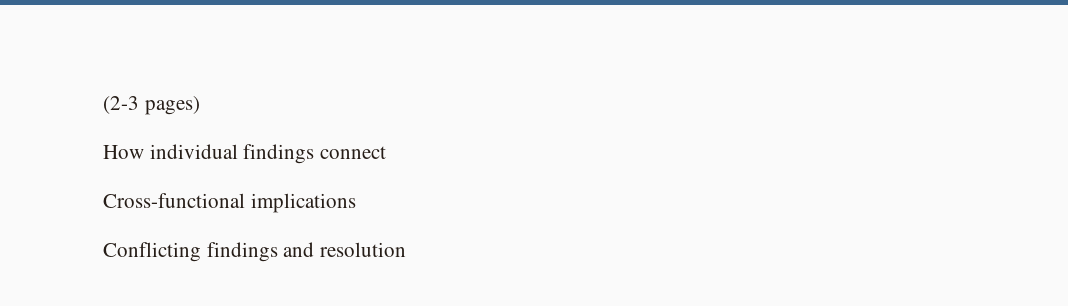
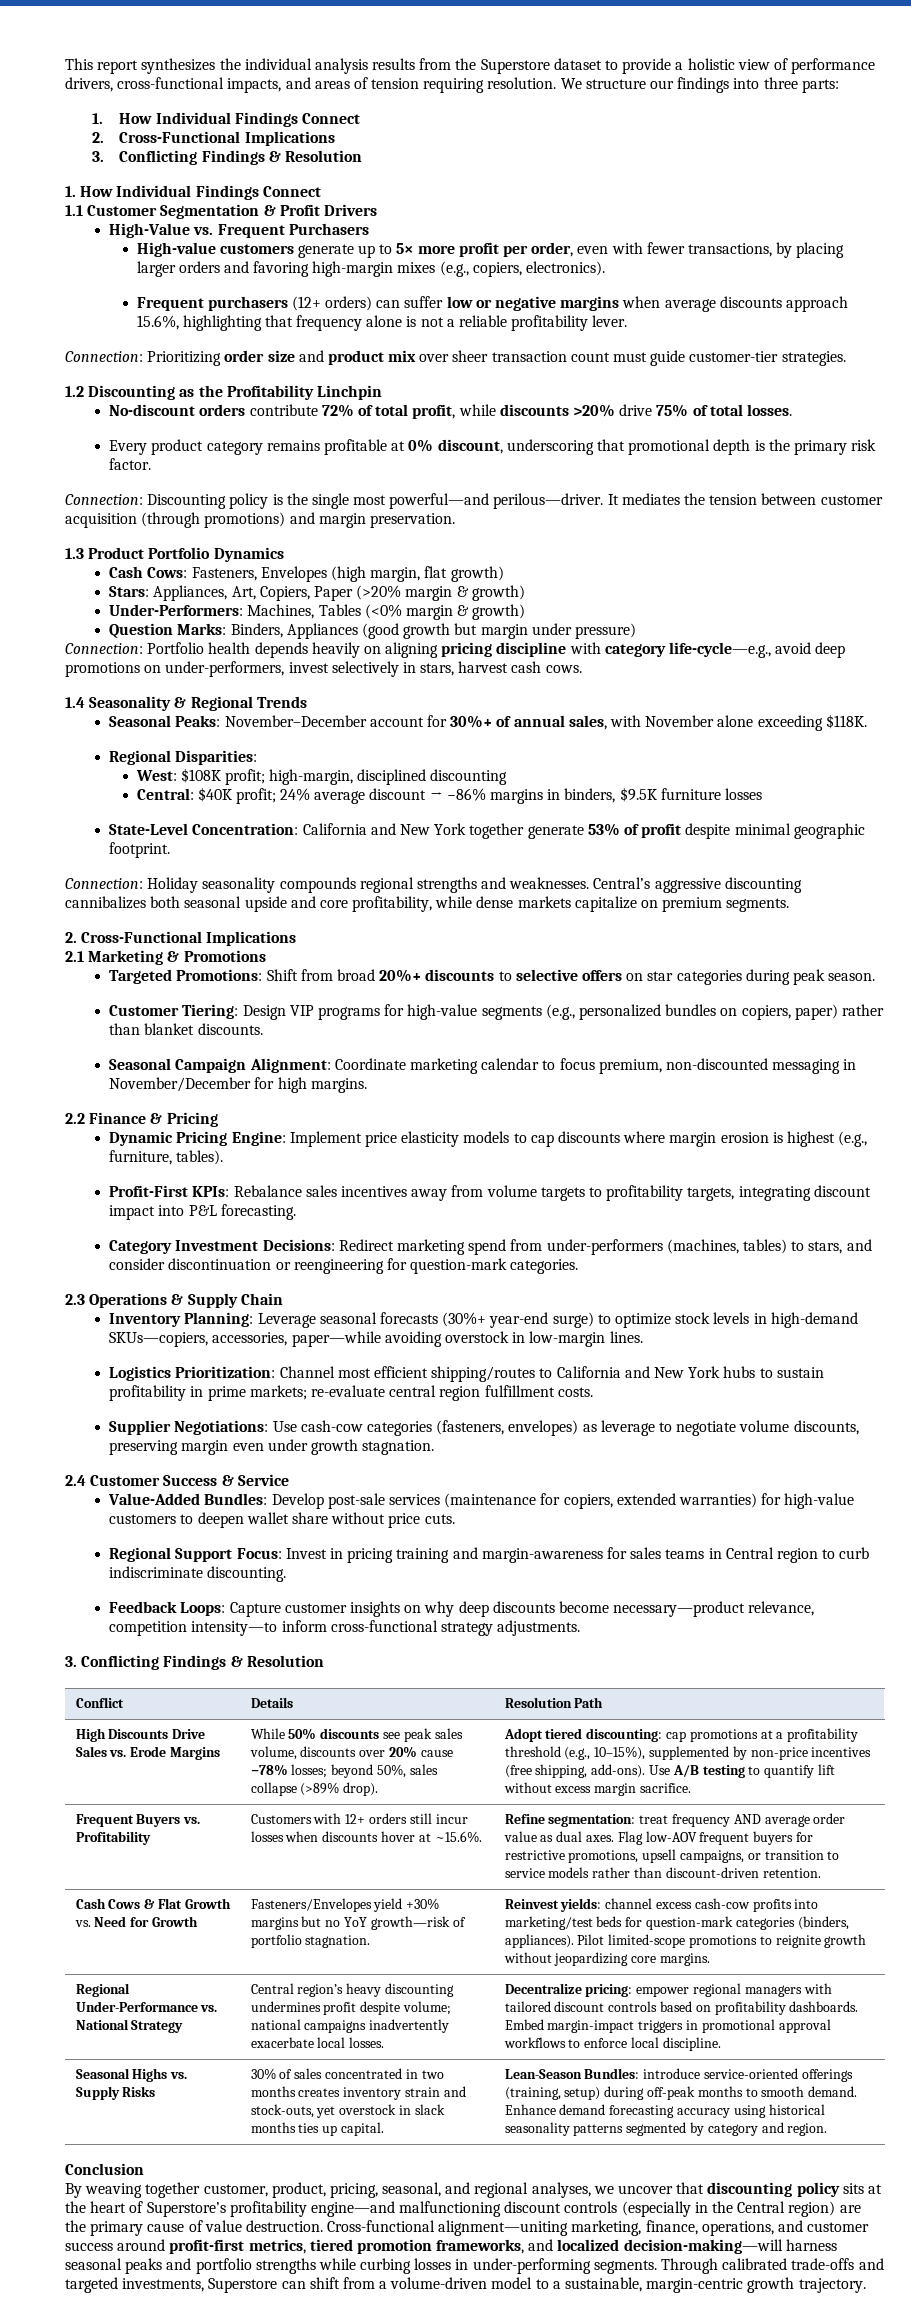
- (2-3 pages)
- How individual findings connect
- Cross-functional implications
- Conflicting findings and resolution
+ This report synthesizes the individual analysis results from the Superstore dataset to provide a holistic view of performance drivers, cross-functional impacts, and areas of tension requiring resolution. We structure our findings into three parts:
+ 1. How Individual Findings Connect
+ 2. Cross-Functional Implications
+ 3. Conflicting Findings & Resolution
+ 1. How Individual Findings Connect
+ 1.1 Customer Segmentation & Profit Drivers
+ High-Value vs. Frequent Purchasers
+ High-value customers generate up to 5× more profit per order, even with fewer transactions, by placing larger orders and favoring high-margin mixes (e.g., copiers, electronics).
+ Frequent purchasers (12+ orders) can suffer low or negative margins when average discounts approach 15.6%, highlighting that frequency alone is not a reliable profitability lever.
+ Connection: Prioritizing order size and product mix over sheer transaction count must guide customer-tier strategies.
+ 1.2 Discounting as the Profitability Linchpin
+ No-discount orders contribute 72% of total profit, while discounts >20% drive 75% of total losses.
+ Every product category remains profitable at 0% discount, underscoring that promotional depth is the primary risk factor.
+ Connection: Discounting policy is the single most powerful—and perilous—driver. It mediates the tension between customer acquisition (through promotions) and margin preservation.
+ 1.3 Product Portfolio Dynamics
+ Cash Cows: Fasteners, Envelopes (high margin, flat growth)
+ Stars: Appliances, Art, Copiers, Paper (>20% margin & growth)
+ Under-Performers: Machines, Tables (<0% margin & growth)
+ Question Marks: Binders, Appliances (good growth but margin under pressure)
+ Connection: Portfolio health depends heavily on aligning pricing discipline with category life-cycle—e.g., avoid deep promotions on under-performers, invest selectively in stars, harvest cash cows.
+ 1.4 Seasonality & Regional Trends
+ Seasonal Peaks: November–December account for 30%+ of annual sales, with November alone exceeding $118K.
+ Regional Disparities:
+ West: $108K profit; high-margin, disciplined discounting
+ Central: $40K profit; 24% average discount → −86% margins in binders, $9.5K furniture losses
+ State-Level Concentration: California and New York together generate 53% of profit despite minimal geographic footprint.
+ Connection: Holiday seasonality compounds regional strengths and weaknesses. Central’s aggressive discounting cannibalizes both seasonal upside and core profitability, while dense markets capitalize on premium segments.
+ 2. Cross-Functional Implications
+ 2.1 Marketing & Promotions
+ Targeted Promotions: Shift from broad 20%+ discounts to selective offers on star categories during peak season.
+ Customer Tiering: Design VIP programs for high-value segments (e.g., personalized bundles on copiers, paper) rather than blanket discounts.
+ Seasonal Campaign Alignment: Coordinate marketing calendar to focus premium, non-discounted messaging in November/December for high margins.
+ 2.2 Finance & Pricing
+ Dynamic Pricing Engine: Implement price elasticity models to cap discounts where margin erosion is highest (e.g., furniture, tables).
+ Profit-First KPIs: Rebalance sales incentives away from volume targets to profitability targets, integrating discount impact into P&L forecasting.
+ Category Investment Decisions: Redirect marketing spend from under-performers (machines, tables) to stars, and consider discontinuation or reengineering for question-mark categories.
+ 2.3 Operations & Supply Chain
+ Inventory Planning: Leverage seasonal forecasts (30%+ year-end surge) to optimize stock levels in high-demand SKUs—copiers, accessories, paper—while avoiding overstock in low-margin lines.
+ Logistics Prioritization: Channel most efficient shipping/routes to California and New York hubs to sustain profitability in prime markets; re-evaluate central region fulfillment costs.
+ Supplier Negotiations: Use cash-cow categories (fasteners, envelopes) as leverage to negotiate volume discounts, preserving margin even under growth stagnation.
+ 2.4 Customer Success & Service
+ Value-Added Bundles: Develop post-sale services (maintenance for copiers, extended warranties) for high-value customers to deepen wallet share without price cuts.
+ Regional Support Focus: Invest in pricing training and margin-awareness for sales teams in Central region to curb indiscriminate discounting.
+ Feedback Loops: Capture customer insights on why deep discounts become necessary—product relevance, competition intensity—to inform cross-functional strategy adjustments.
+ 3. Conflicting Findings & Resolution
+ Conflict | Details | Resolution Path
+ High Discounts Drive Sales vs. Erode Margins | While 50% discounts see peak sales volume, discounts over 20% cause −78% losses; beyond 50%, sales collapse (>89% drop). | Adopt tiered discounting: cap promotions at a profitability threshold (e.g., 10–15%), supplemented by non-price incentives (free shipping, add-ons). Use A/B testing to quantify lift without excess margin sacrifice.
+ Frequent Buyers vs. Profitability | Customers with 12+ orders still incur losses when discounts hover at ~15.6%. | Refine segmentation: treat frequency AND average order value as dual axes. Flag low-AOV frequent buyers for restrictive promotions, upsell campaigns, or transition to service models rather than discount-driven retention.
+ Cash Cows & Flat Growth vs. Need for Growth | Fasteners/Envelopes yield +30% margins but no YoY growth—risk of portfolio stagnation. | Reinvest yields: channel excess cash-cow profits into marketing/test beds for question-mark categories (binders, appliances). Pilot limited-scope promotions to reignite growth without jeopardizing core margins.
+ Regional Under-Performance vs. National Strategy | Central region’s heavy discounting undermines profit despite volume; national campaigns inadvertently exacerbate local losses. | Decentralize pricing: empower regional managers with tailored discount controls based on profitability dashboards. Embed margin-impact triggers in promotional approval workflows to enforce local discipline.
+ Seasonal Highs vs. Supply Risks | 30% of sales concentrated in two months creates inventory strain and stock-outs, yet overstock in slack months ties up capital. | Lean-Season Bundles: introduce service-oriented offerings (training, setup) during off-peak months to smooth demand. Enhance demand forecasting accuracy using historical seasonality patterns segmented by category and region.
+ Conclusion
+ By weaving together customer, product, pricing, seasonal, and regional analyses, we uncover that discounting policy sits at the heart of Superstore’s profitability engine—and malfunctioning discount controls (especially in the Central region) are the primary cause of value destruction. Cross-functional alignment—uniting marketing, finance, operations, and customer success around profit-first metrics, tiered promotion frameworks, and localized decision-making—will harness seasonal peaks and portfolio strengths while curbing losses in under-performing segments. Through calibrated trade-offs and targeted investments, Superstore can shift from a volume-driven model to a sustainable, margin-centric growth trajectory.

